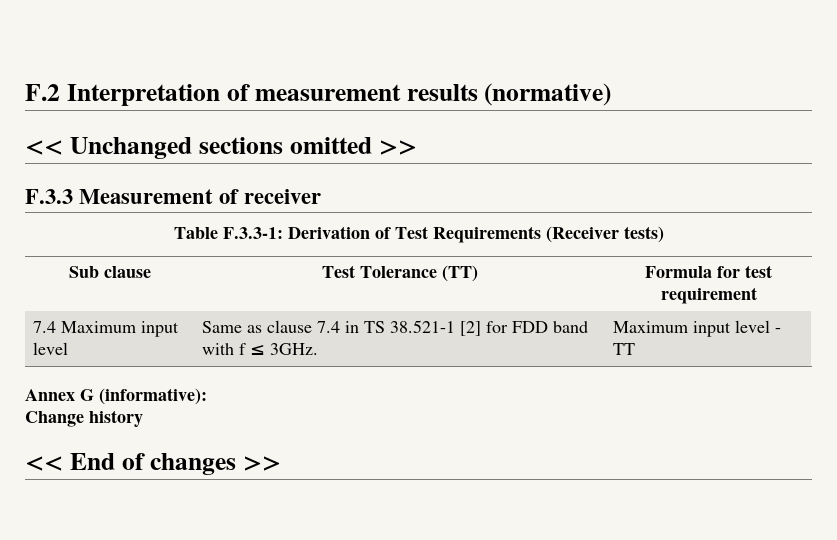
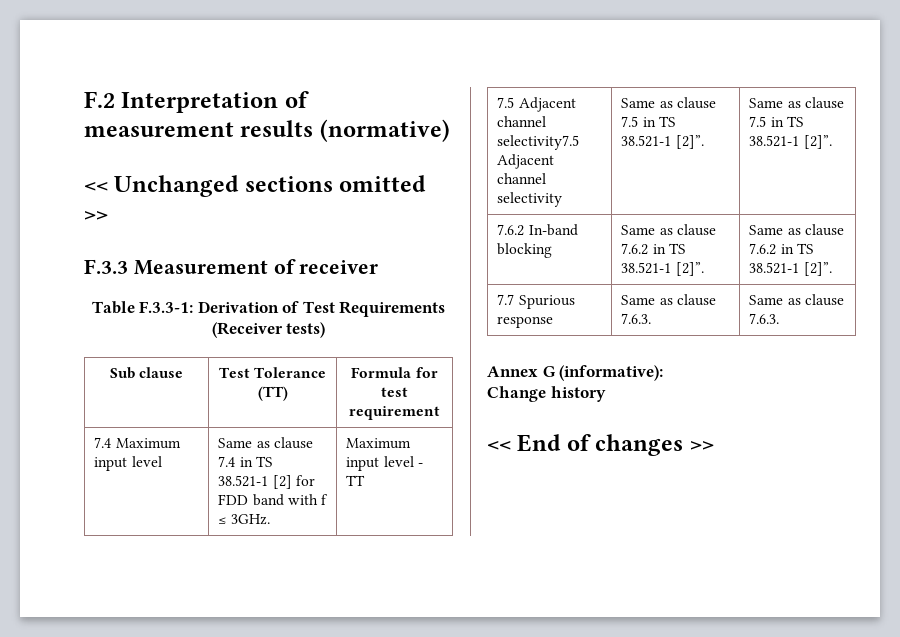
+ 7.5 Adjacent channel selectivity7.5 Adjacent channel selectivity | Same as clause 7.5 in TS 38.521-1 [2]”. | Same as clause 7.5 in TS 38.521-1 [2]”.
+ 7.6.2 In-band blocking | Same as clause 7.6.2 in TS 38.521-1 [2]”. | Same as clause 7.6.2 in TS 38.521-1 [2]”.
+ 7.7 Spurious response | Same as clause 7.6.3. | Same as clause 7.6.3.

